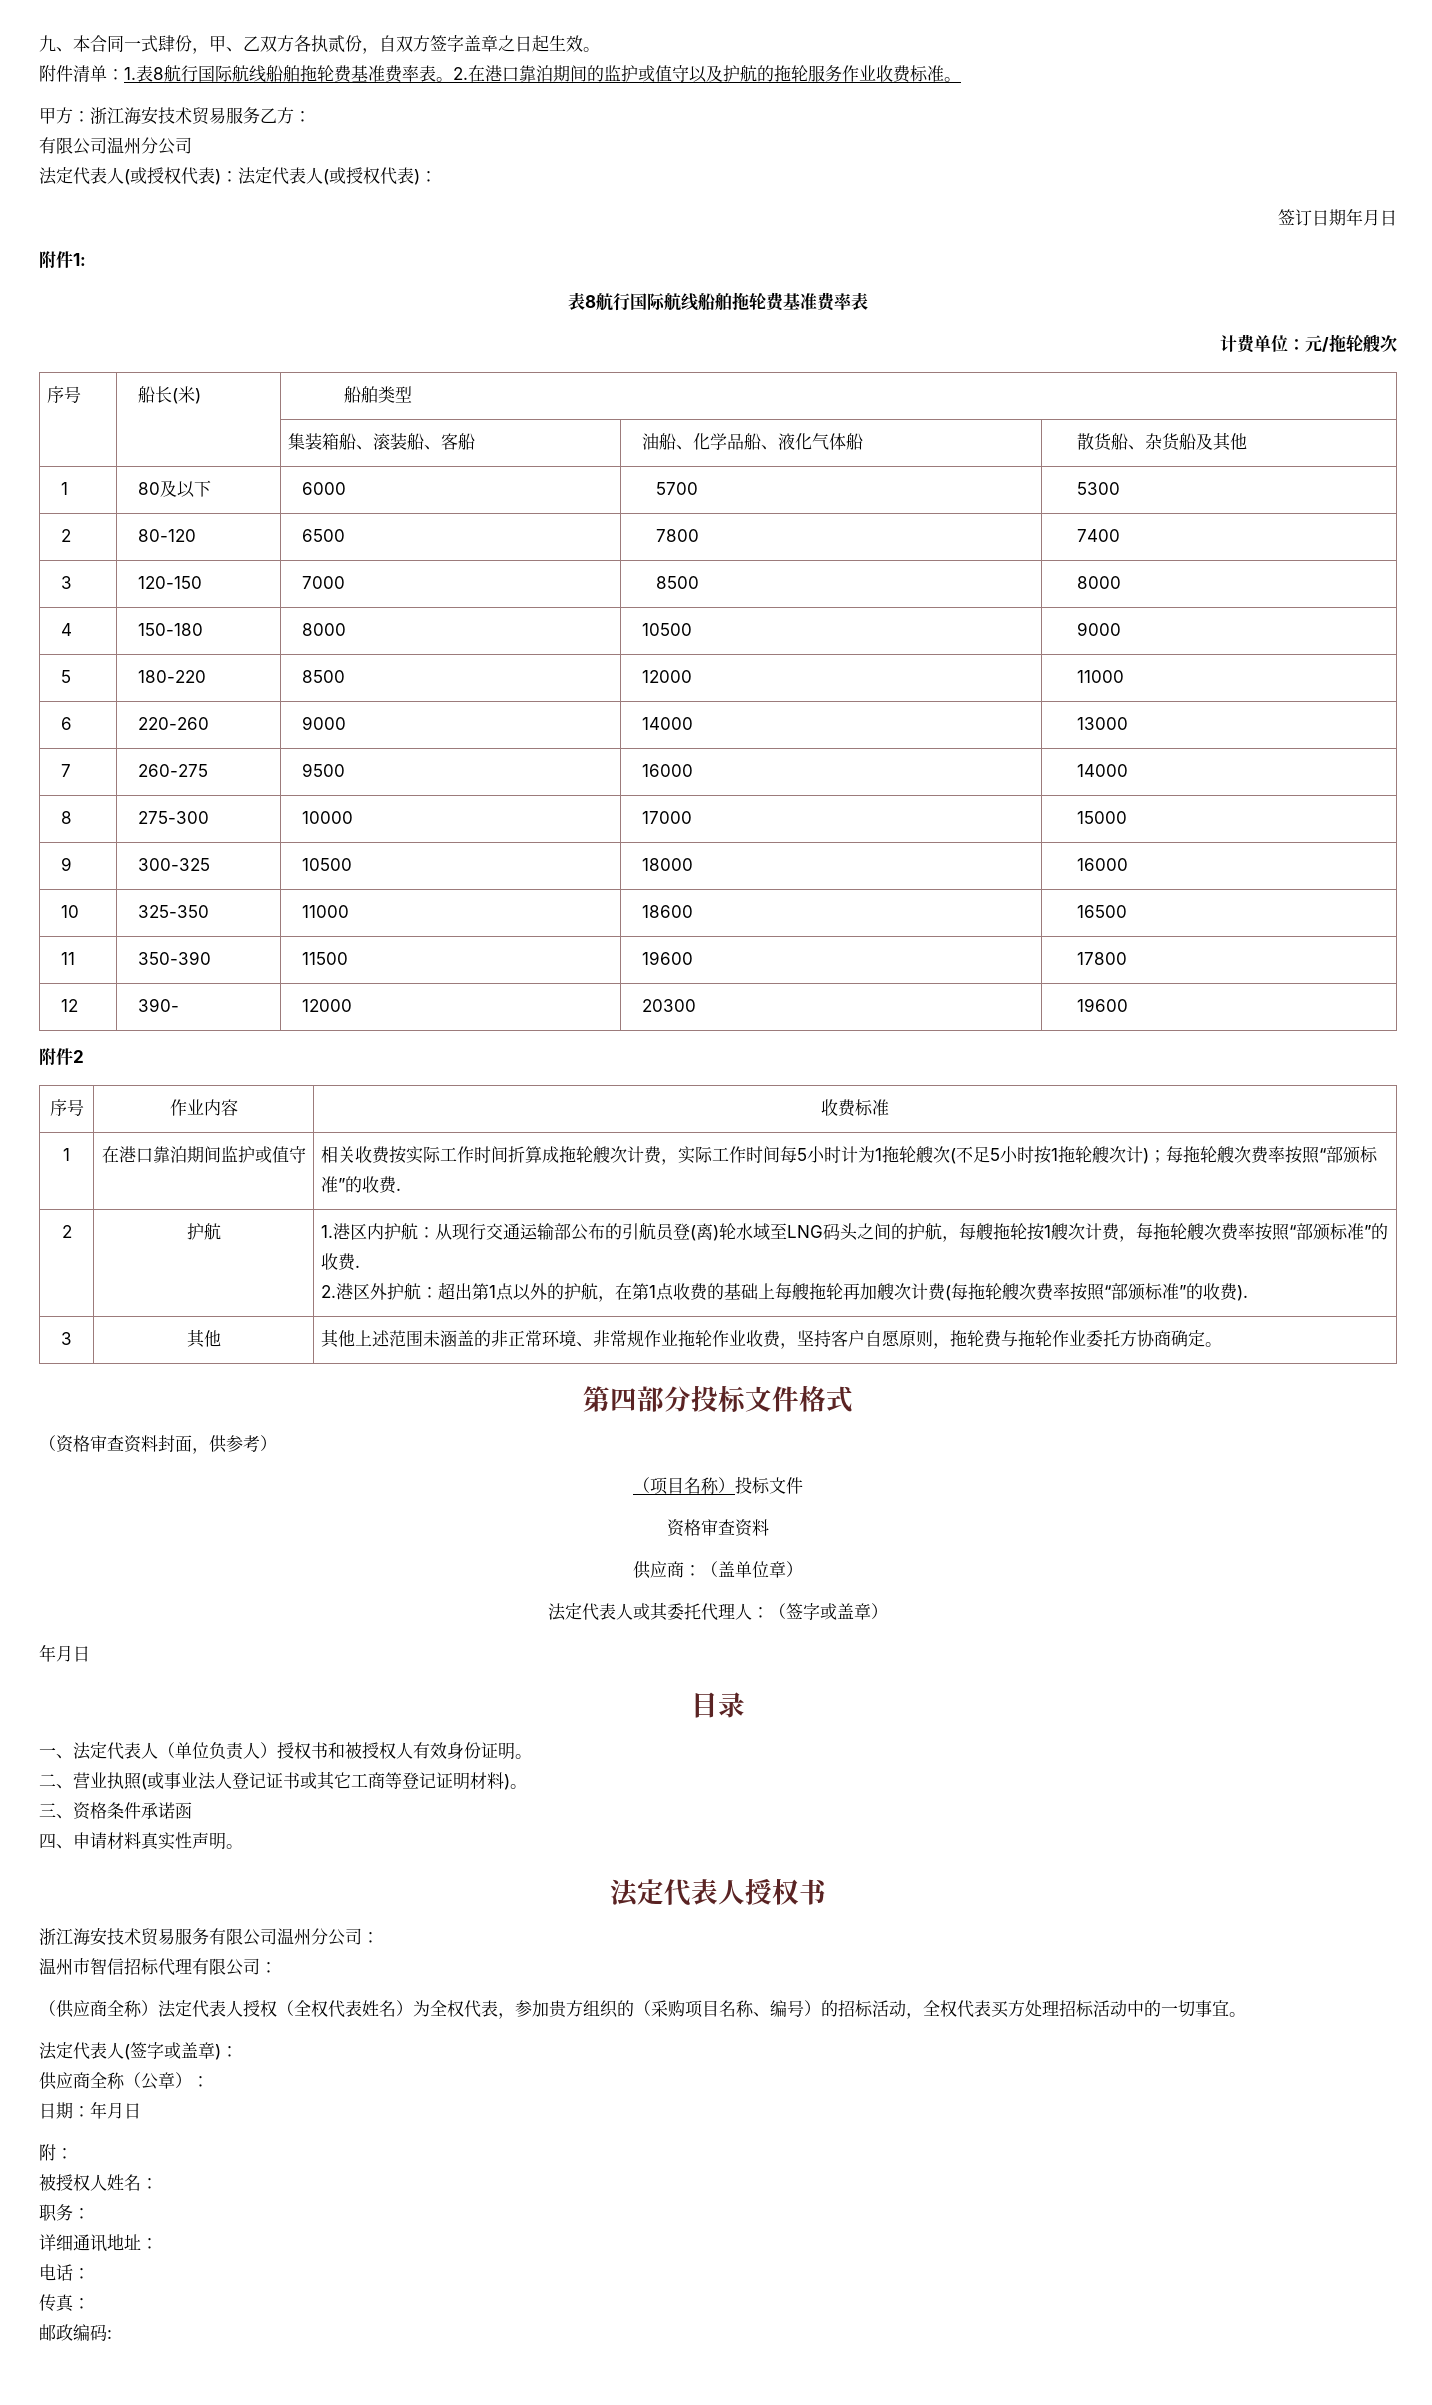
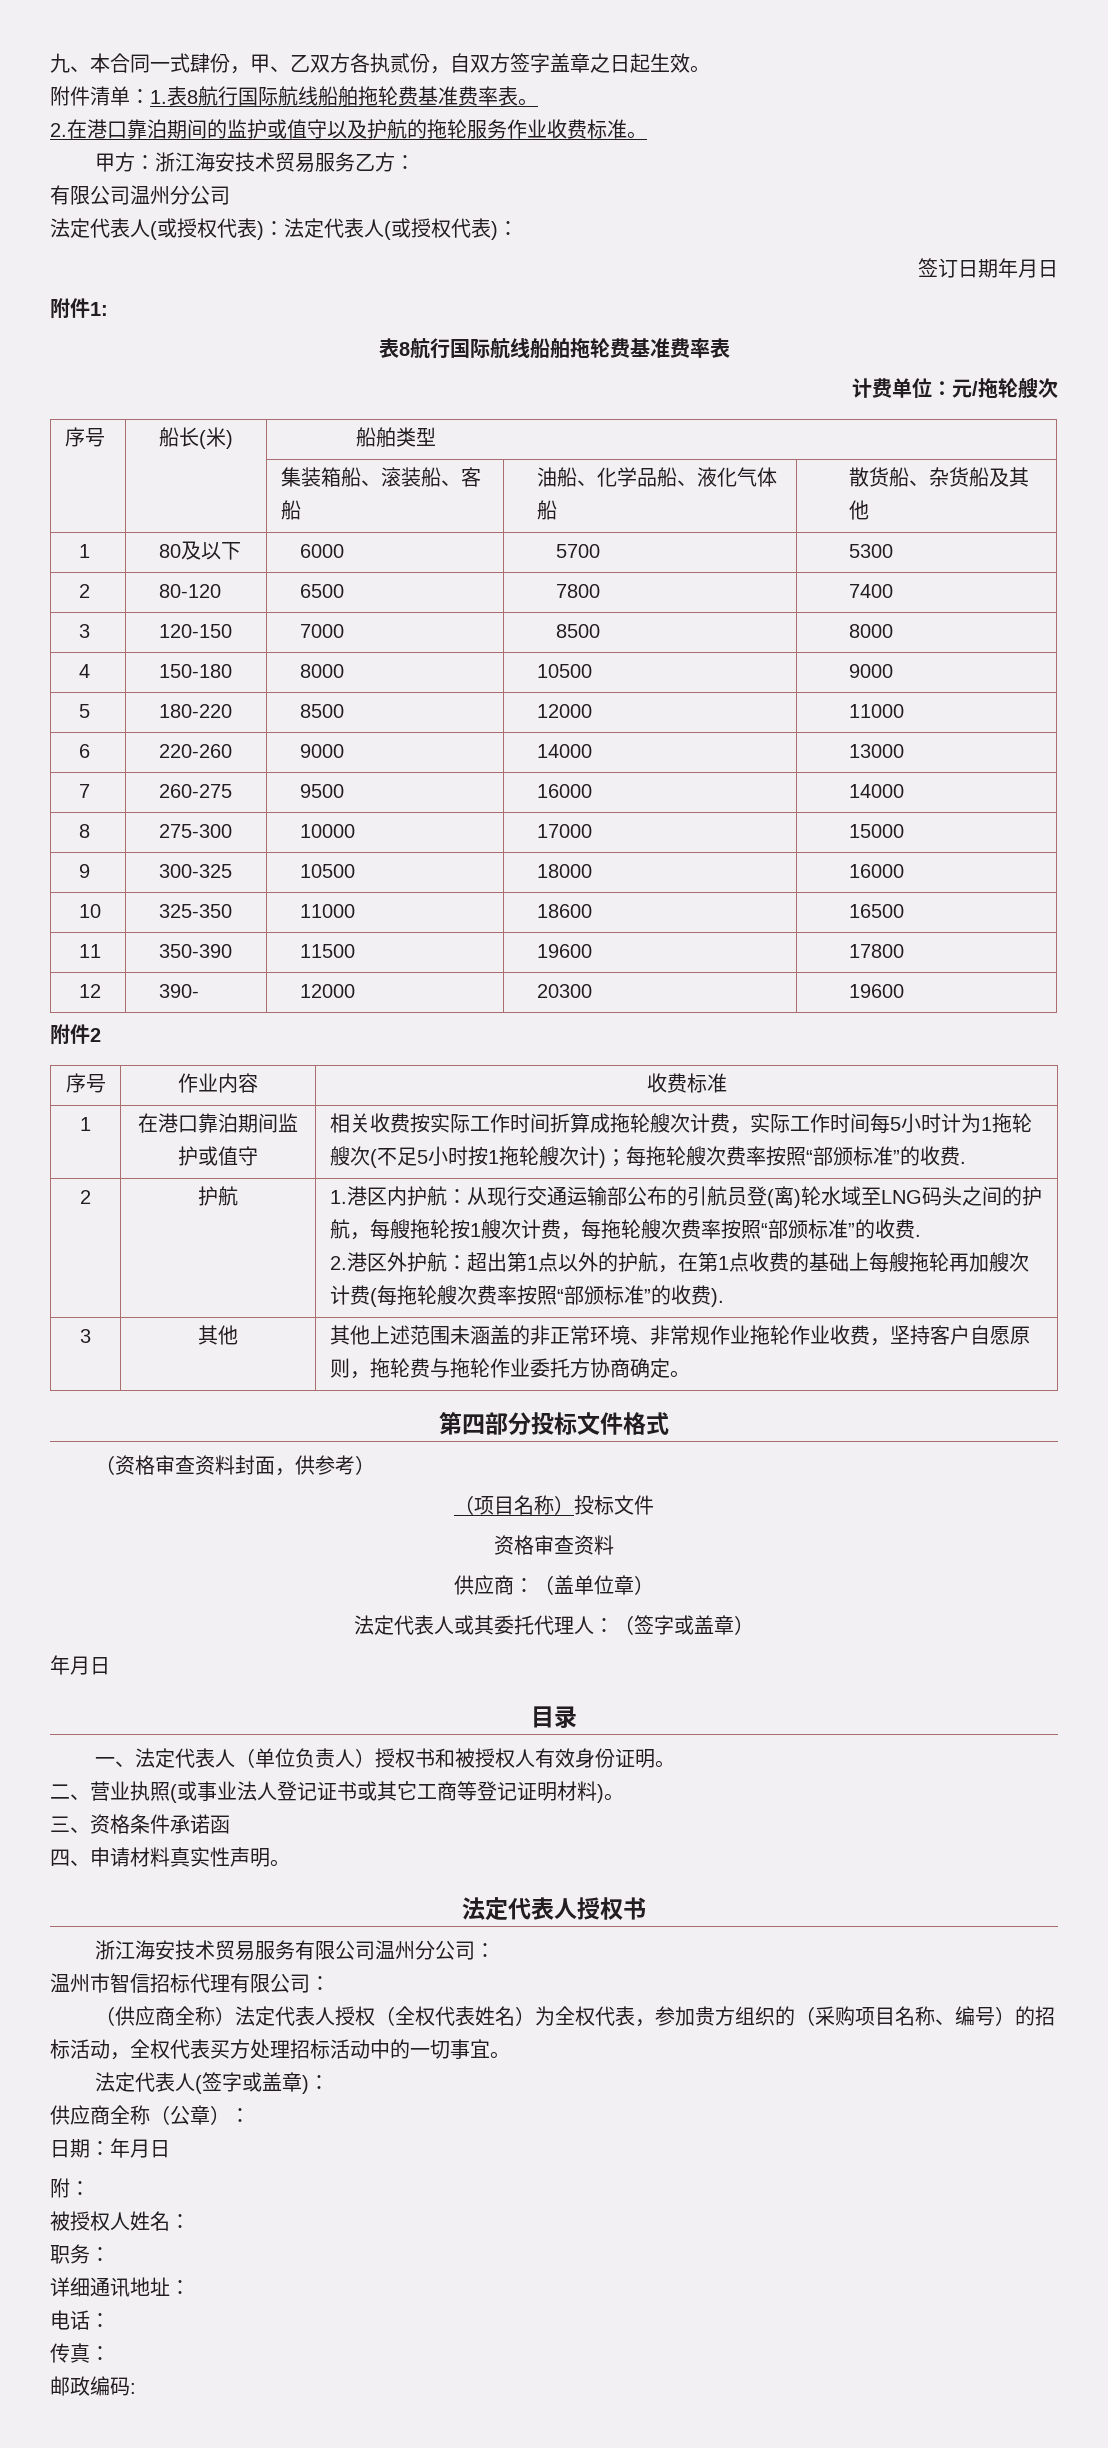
- 附件清单：1.表8航行国际航线船舶拖轮费基准费率表。2.在港口靠泊期间的监护或值守以及护航的拖轮服务作业收费标准。
+ 附件清单：1.表8航行国际航线船舶拖轮费基准费率表。
+ 2.在港口靠泊期间的监护或值守以及护航的拖轮服务作业收费标准。

